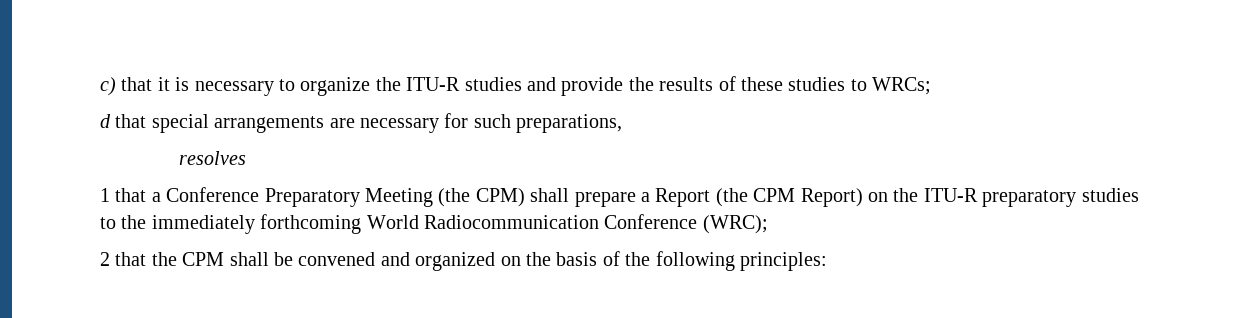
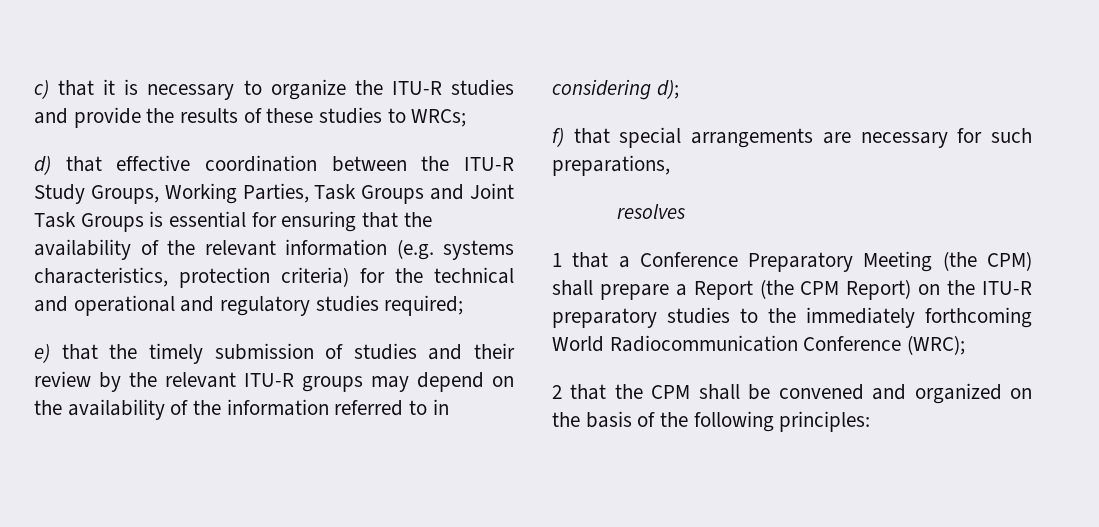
- d that special arrangements are necessary for such preparations,
+ d) that effective coordination between the ITU-R Study Groups, Working Parties, Task Groups and Joint Task Groups is essential for ensuring that the availability of the relevant information (e.g. systems characteristics, protection criteria) for the technical and operational and regulatory studies required;
+ e) that the timely submission of studies and their review by the relevant ITU-R groups may depend on the availability of the information referred to in considering d);
+ f) that special arrangements are necessary for such preparations,

